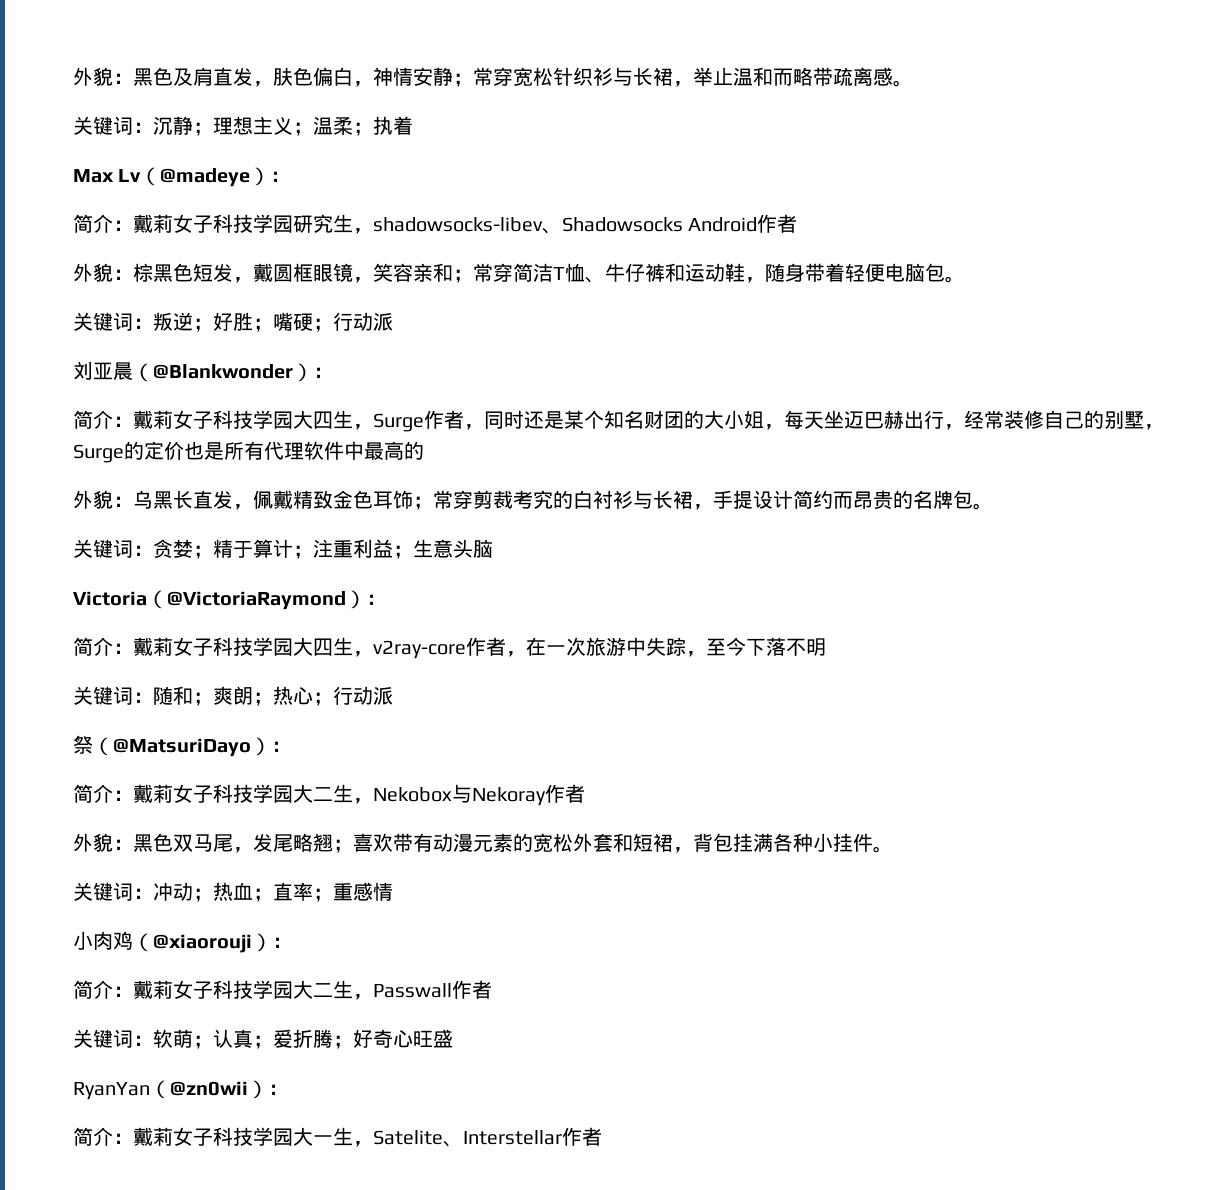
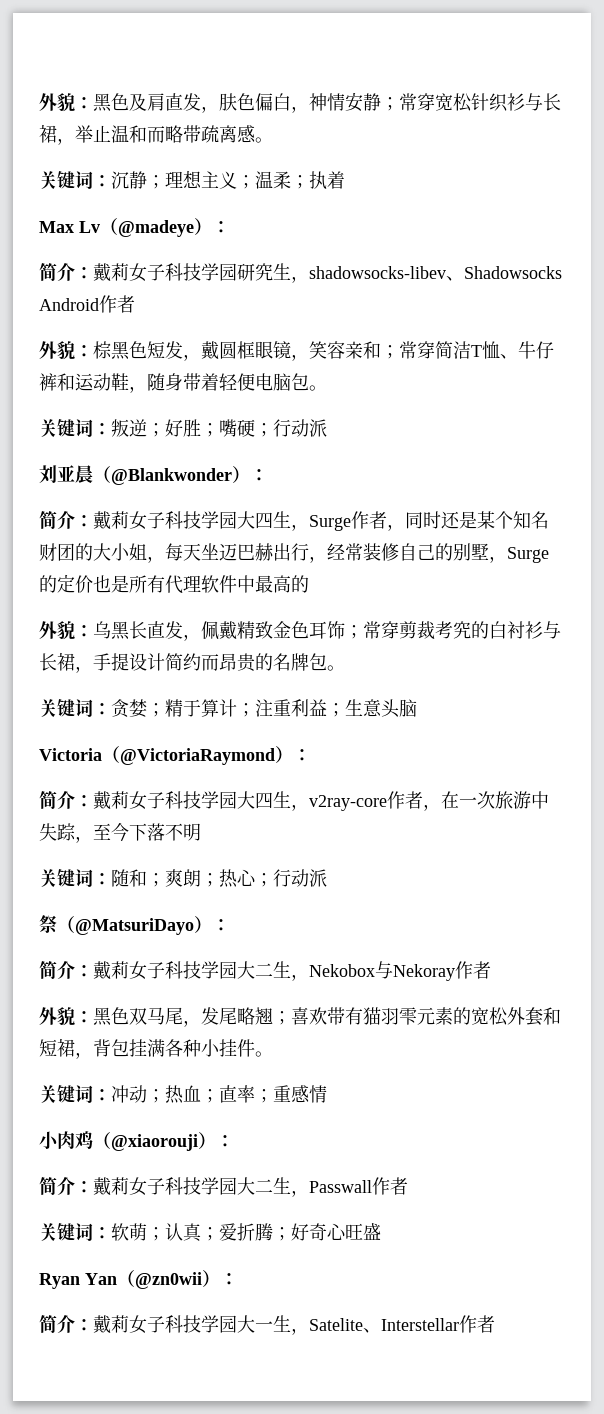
- 外貌：黑色双马尾，发尾略翘；喜欢带有动漫元素的宽松外套和短裙，背包挂满各种小挂件。
+ 外貌：黑色双马尾，发尾略翘；喜欢带有猫羽雫元素的宽松外套和短裙，背包挂满各种小挂件。
- RyanYan（@zn0wii）：
+ Ryan Yan（@zn0wii）：

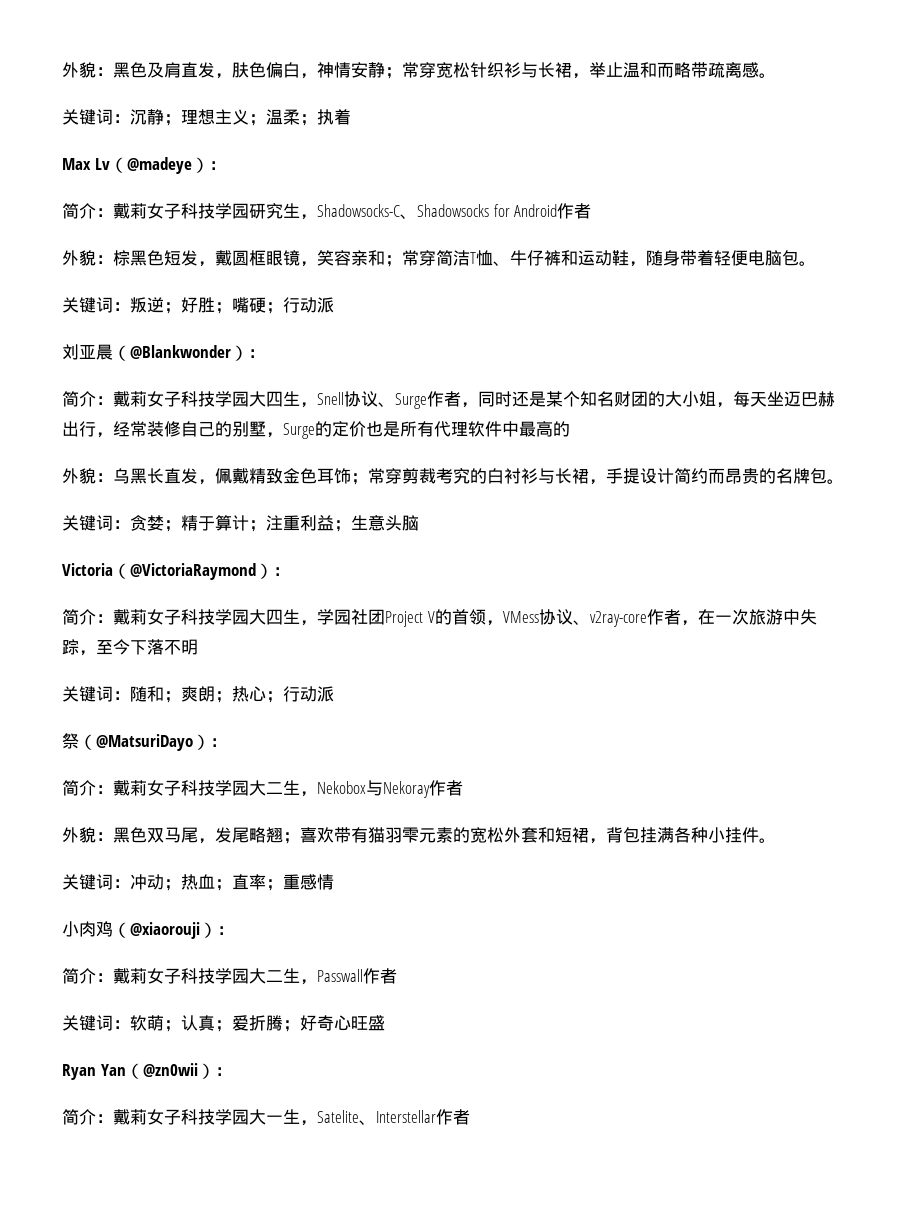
- 简介：戴莉女子科技学园研究生，shadowsocks-libev、Shadowsocks Android作者
+ 简介：戴莉女子科技学园研究生，Shadowsocks-C、Shadowsocks for Android作者
- 简介：戴莉女子科技学园大四生，Surge作者，同时还是某个知名财团的大小姐，每天坐迈巴赫出行，经常装修自己的别墅，Surge的定价也是所有代理软件中最高的
+ 简介：戴莉女子科技学园大四生，Snell协议、Surge作者，同时还是某个知名财团的大小姐，每天坐迈巴赫出行，经常装修自己的别墅，Surge的定价也是所有代理软件中最高的
- 简介：戴莉女子科技学园大四生，v2ray-core作者，在一次旅游中失踪，至今下落不明
+ 简介：戴莉女子科技学园大四生，学园社团Project V的首领，VMess协议、v2ray-core作者，在一次旅游中失踪，至今下落不明

